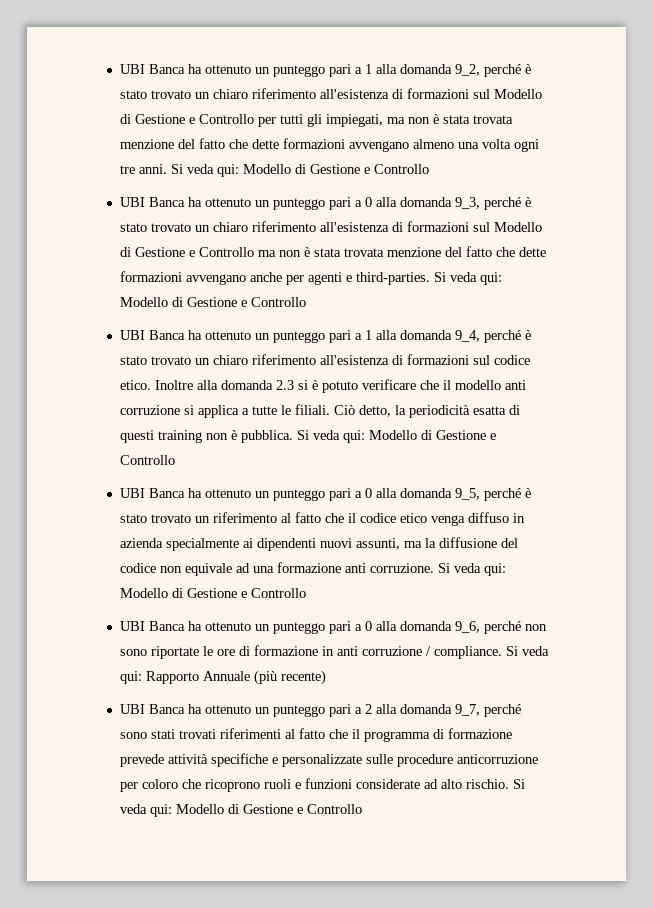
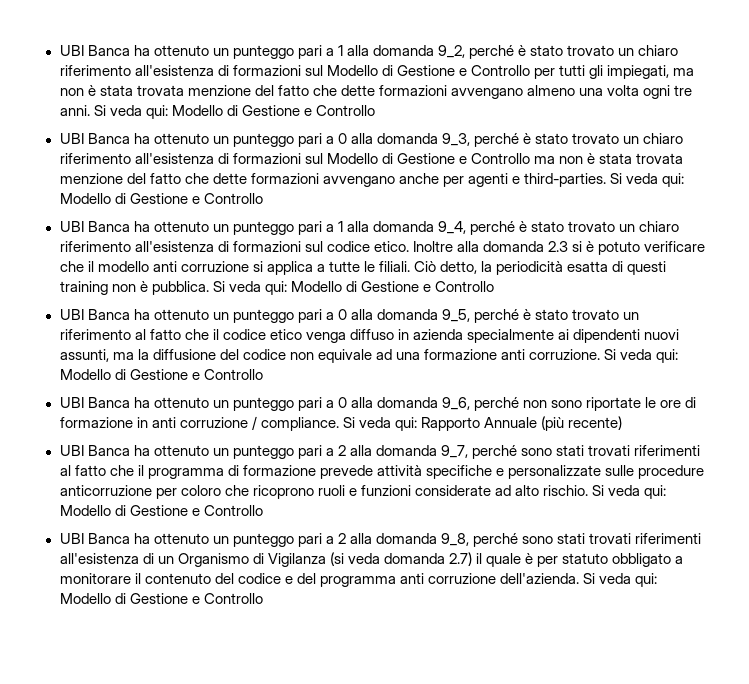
+ UBI Banca ha ottenuto un punteggo pari a 2 alla domanda 9_8, perché sono stati trovati riferimenti all'esistenza di un Organismo di Vigilanza (si veda domanda 2.7) il quale è per statuto obbligato a monitorare il contenuto del codice e del programma anti corruzione dell'azienda. Si veda qui: Modello di Gestione e Controllo

